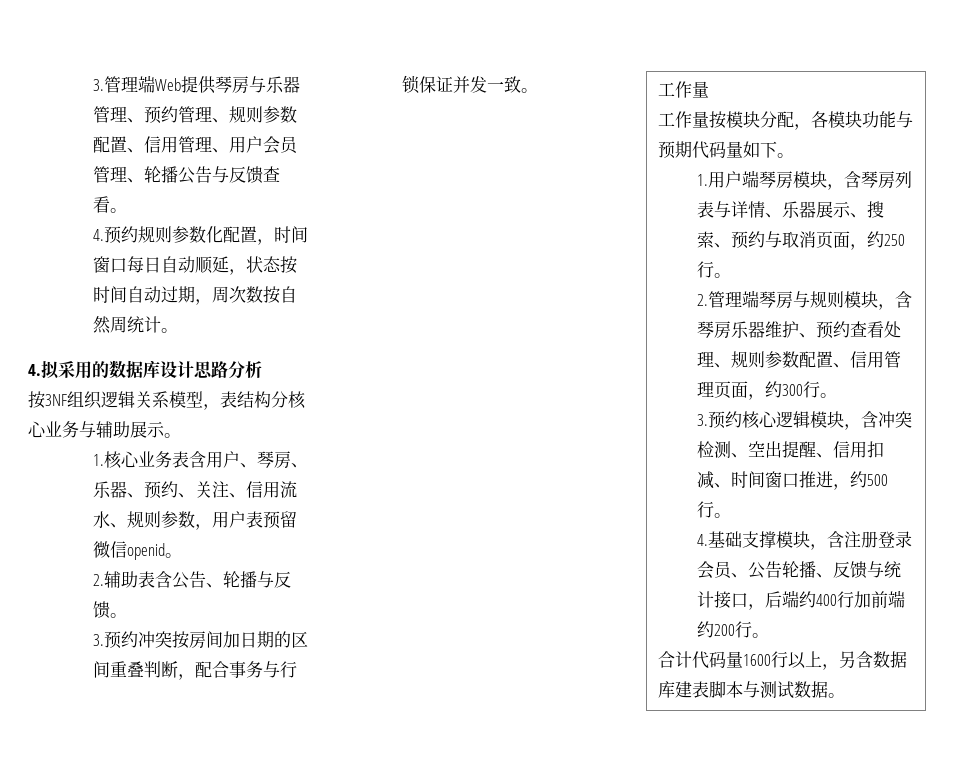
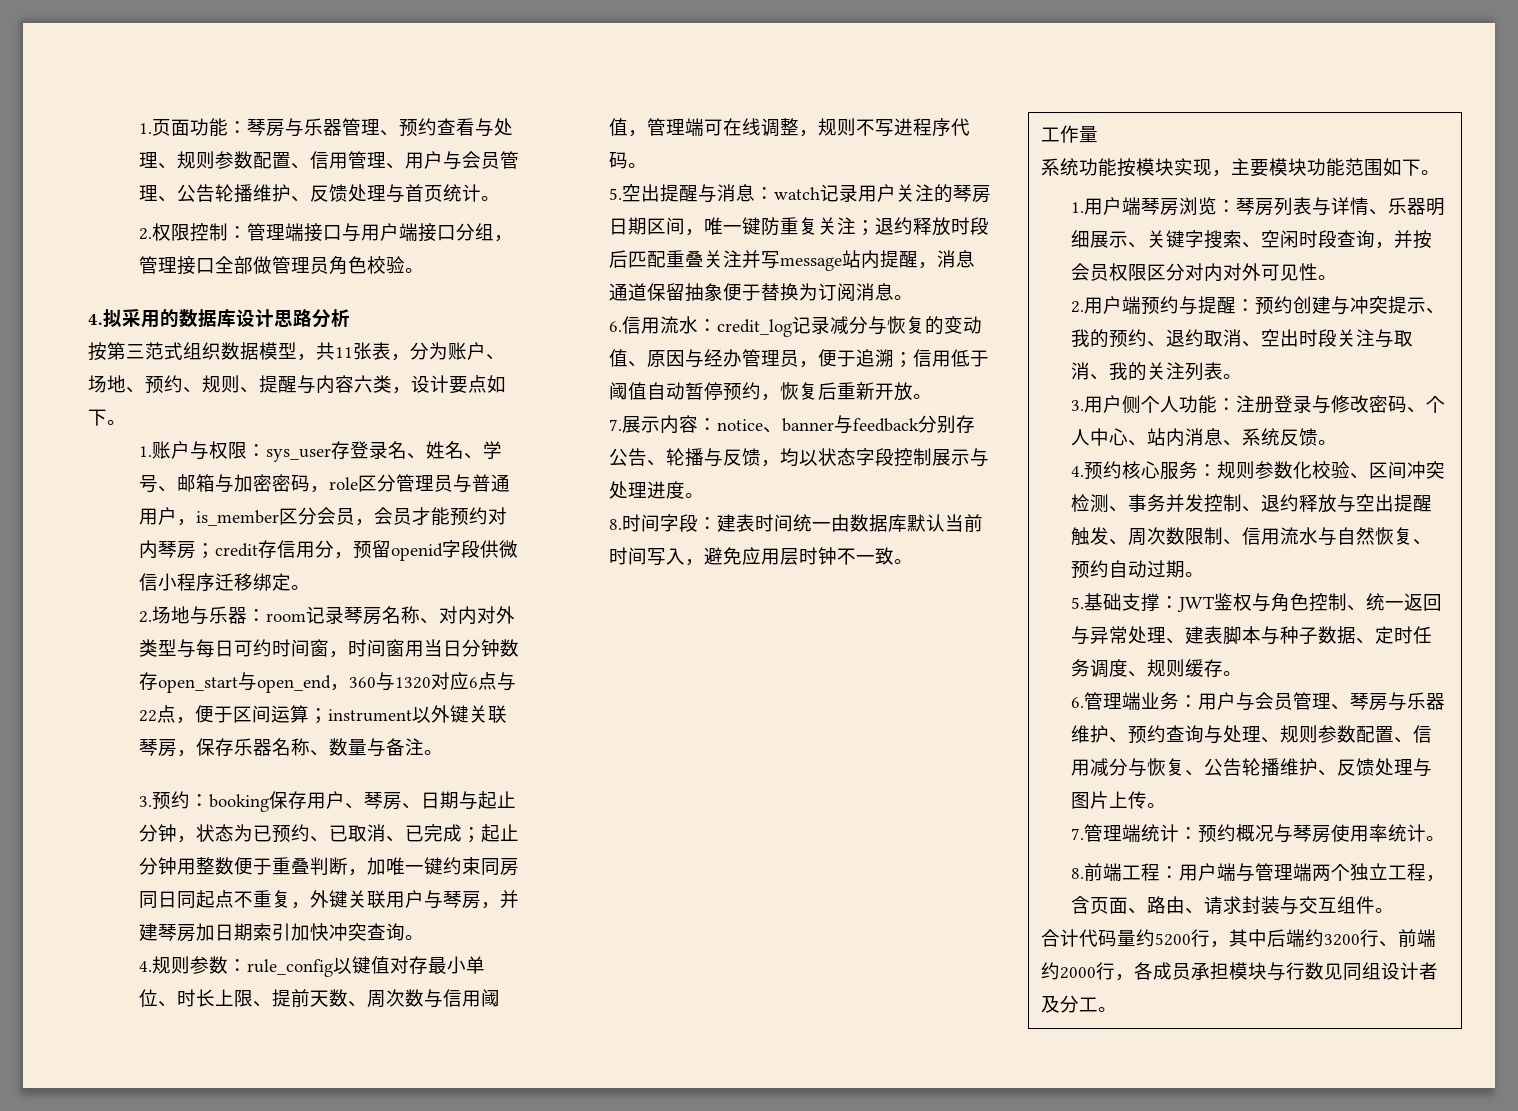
- 3.管理端Web提供琴房与乐器管理、预约管理、规则参数配置、信用管理、用户会员管理、轮播公告与反馈查看。
- 4.预约规则参数化配置，时间窗口每日自动顺延，状态按时间自动过期，周次数按自然周统计。
+ 1.页面功能：琴房与乐器管理、预约查看与处理、规则参数配置、信用管理、用户与会员管理、公告轮播维护、反馈处理与首页统计。
+ 2.权限控制：管理端接口与用户端接口分组，管理接口全部做管理员角色校验。
- 按3NF组织逻辑关系模型，表结构分核心业务与辅助展示。
- 1.核心业务表含用户、琴房、乐器、预约、关注、信用流水、规则参数，用户表预留微信openid。
- 2.辅助表含公告、轮播与反馈。
- 3.预约冲突按房间加日期的区间重叠判断，配合事务与行锁保证并发一致。
+ 按第三范式组织数据模型，共11张表，分为账户、场地、预约、规则、提醒与内容六类，设计要点如下。
+ 1.账户与权限：sys_user存登录名、姓名、学号、邮箱与加密密码，role区分管理员与普通用户，is_member区分会员，会员才能预约对内琴房；credit存信用分，预留openid字段供微信小程序迁移绑定。
+ 2.场地与乐器：room记录琴房名称、对内对外类型与每日可约时间窗，时间窗用当日分钟数存open_start与open_end，360与1320对应6点与22点，便于区间运算；instrument以外键关联琴房，保存乐器名称、数量与备注。
+ 3.预约：booking保存用户、琴房、日期与起止分钟，状态为已预约、已取消、已完成；起止分钟用整数便于重叠判断，加唯一键约束同房同日同起点不重复，外键关联用户与琴房，并建琴房加日期索引加快冲突查询。
+ 4.规则参数：rule_config以键值对存最小单位、时长上限、提前天数、周次数与信用阈值，管理端可在线调整，规则不写进程序代码。
+ 5.空出提醒与消息：watch记录用户关注的琴房日期区间，唯一键防重复关注；退约释放时段后匹配重叠关注并写message站内提醒，消息通道保留抽象便于替换为订阅消息。
+ 6.信用流水：credit_log记录减分与恢复的变动值、原因与经办管理员，便于追溯；信用低于阈值自动暂停预约，恢复后重新开放。
+ 7.展示内容：notice、banner与feedback分别存公告、轮播与反馈，均以状态字段控制展示与处理进度。
+ 8.时间字段：建表时间统一由数据库默认当前时间写入，避免应用层时钟不一致。
  工作量
- 工作量按模块分配，各模块功能与预期代码量如下。
+ 系统功能按模块实现，主要模块功能范围如下。
- 1.用户端琴房模块，含琴房列表与详情、乐器展示、搜索、预约与取消页面，约250行。
- 2.管理端琴房与规则模块，含琴房乐器维护、预约查看处理、规则参数配置、信用管理页面，约300行。
- 3.预约核心逻辑模块，含冲突检测、空出提醒、信用扣减、时间窗口推进，约500行。
- 4.基础支撑模块，含注册登录会员、公告轮播、反馈与统计接口，后端约400行加前端约200行。
- 合计代码量1600行以上，另含数据库建表脚本与测试数据。
+ 1.用户端琴房浏览：琴房列表与详情、乐器明细展示、关键字搜索、空闲时段查询，并按会员权限区分对内对外可见性。
+ 2.用户端预约与提醒：预约创建与冲突提示、我的预约、退约取消、空出时段关注与取消、我的关注列表。
+ 3.用户侧个人功能：注册登录与修改密码、个人中心、站内消息、系统反馈。
+ 4.预约核心服务：规则参数化校验、区间冲突检测、事务并发控制、退约释放与空出提醒触发、周次数限制、信用流水与自然恢复、预约自动过期。
+ 5.基础支撑：JWT鉴权与角色控制、统一返回与异常处理、建表脚本与种子数据、定时任务调度、规则缓存。
+ 6.管理端业务：用户与会员管理、琴房与乐器维护、预约查询与处理、规则参数配置、信用减分与恢复、公告轮播维护、反馈处理与图片上传。
+ 7.管理端统计：预约概况与琴房使用率统计。
+ 8.前端工程：用户端与管理端两个独立工程，含页面、路由、请求封装与交互组件。
+ 合计代码量约5200行，其中后端约3200行、前端约2000行，各成员承担模块与行数见同组设计者及分工。

